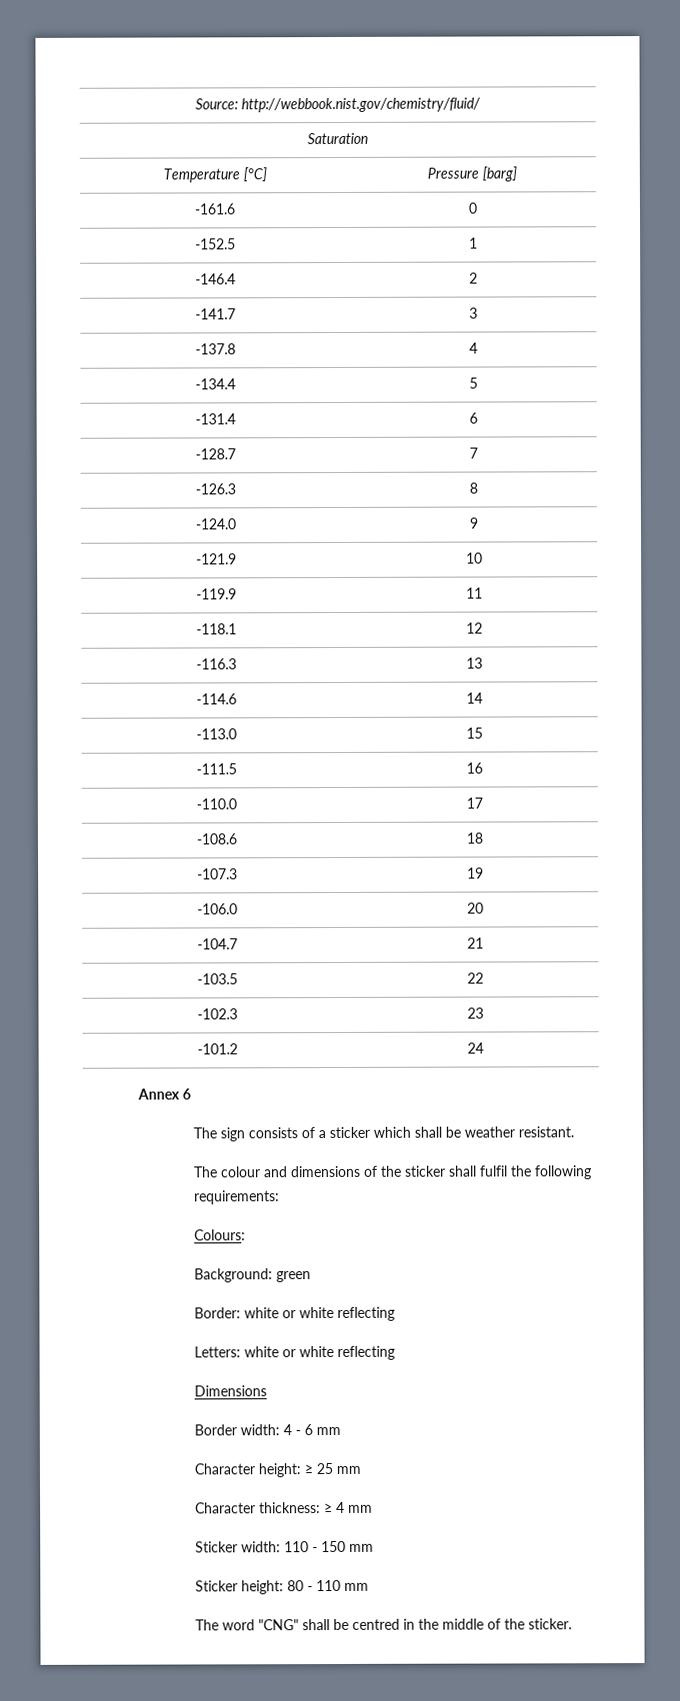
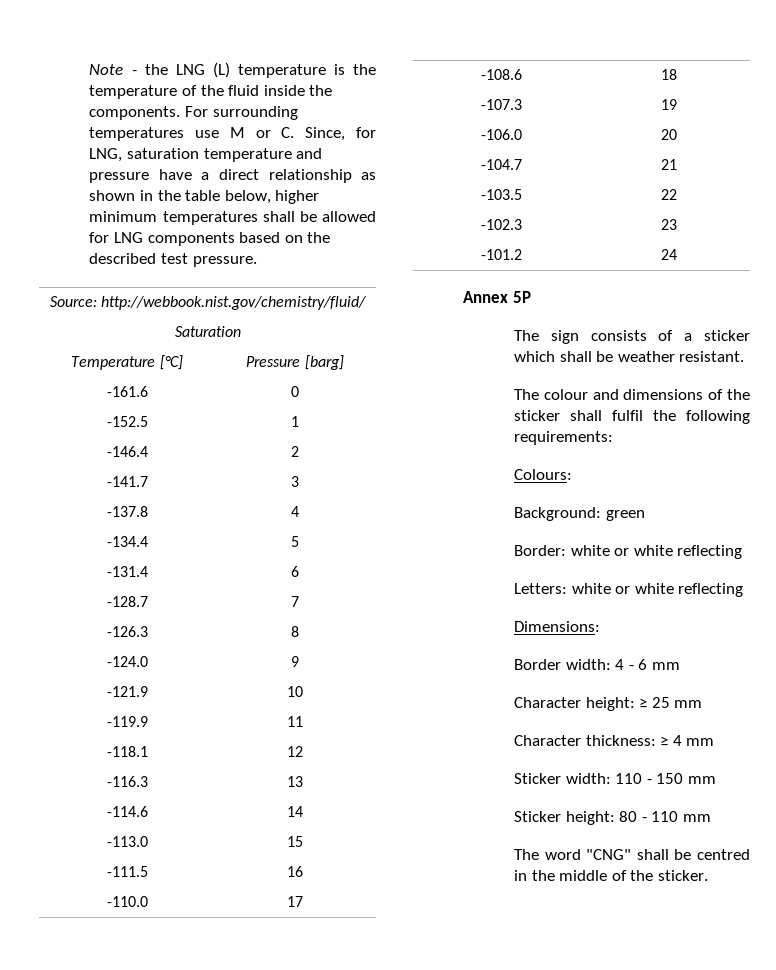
+ Note - the LNG (L) temperature is the temperature of the fluid inside the components. For surrounding temperatures use M or C. Since, for LNG, saturation temperature and pressure have a direct relationship as shown in the table below, higher minimum temperatures shall be allowed for LNG components based on the described test pressure.
- Annex 6
+ Annex 5P
- Dimensions
+ Dimensions:

